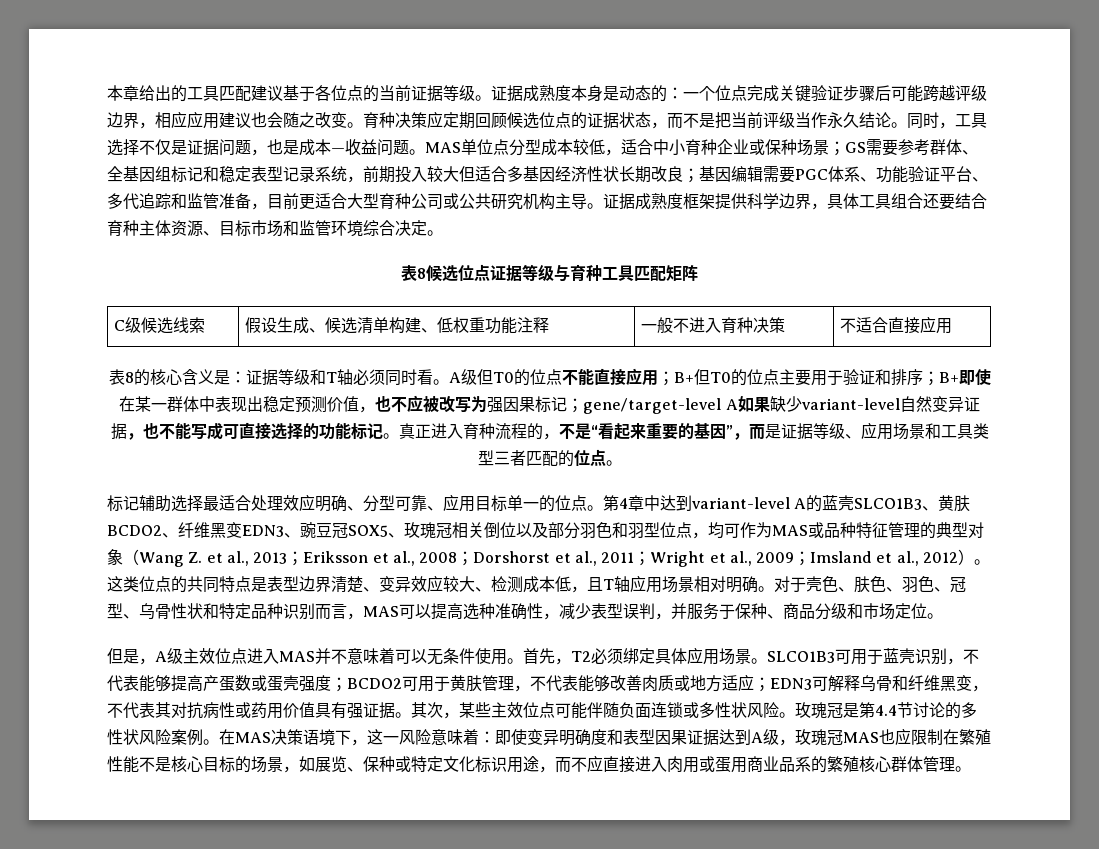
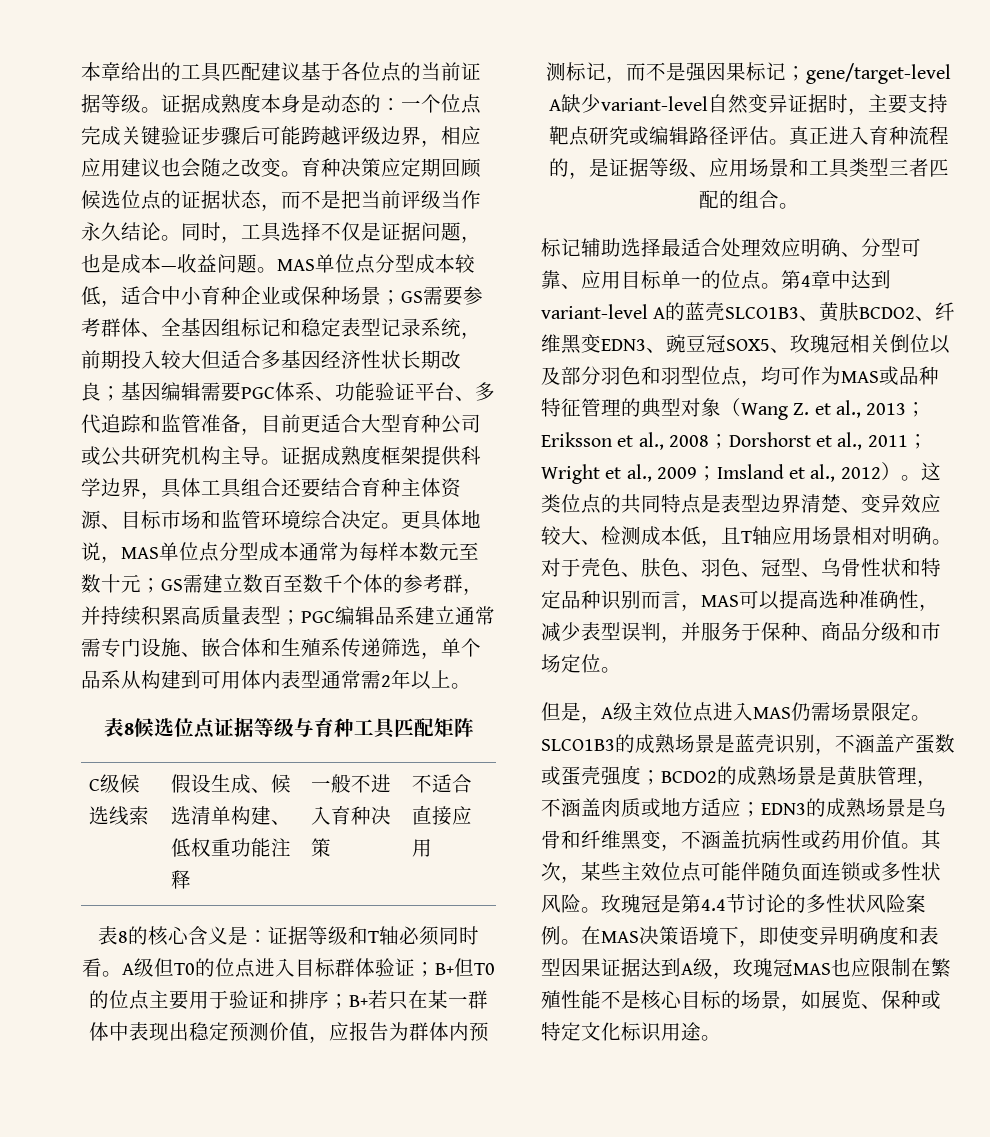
+ 更具体地说，MAS单位点分型成本通常为每样本数元至数十元；GS需建立数百至数千个体的参考群，并持续积累高质量表型；PGC编辑品系建立通常需专门设施、嵌合体和生殖系传递筛选，单个品系从构建到可用体内表型通常需2年以上。
- A级但T0的位点不能直接应用；B+但T0的位点主要用于验证和排序；B+即使在某一群体中表现出稳定预测价值，也不应被改写为强因果标记；gene/target-level A如果缺少variant-level自然变异证据，也不能写成可直接选择的功能标记。
+ A级但T0的位点进入目标群体验证；B+但T0的位点主要用于验证和排序；B+若只在某一群体中表现出稳定预测价值，应报告为群体内预测标记，而不是强因果标记；gene/target-level A缺少variant-level自然变异证据时，主要支持靶点研究或编辑路径评估。
- 真正进入育种流程的，不是“看起来重要的基因”，而是证据等级、应用场景和工具类型三者匹配的位点。
+ 真正进入育种流程的，是证据等级、应用场景和工具类型三者匹配的组合。
- 但是，A级主效位点进入MAS并不意味着可以无条件使用。首先，T2必须绑定具体应用场景。SLCO1B3可用于蓝壳识别，不代表能够提高产蛋数或蛋壳强度；BCDO2可用于黄肤管理，不代表能够改善肉质或地方适应；EDN3可解释乌骨和纤维黑变，不代表其对抗病性或药用价值具有强证据。
+ 但是，A级主效位点进入MAS仍需场景限定。SLCO1B3的成熟场景是蓝壳识别，不涵盖产蛋数或蛋壳强度；BCDO2的成熟场景是黄肤管理，不涵盖肉质或地方适应；EDN3的成熟场景是乌骨和纤维黑变，不涵盖抗病性或药用价值。
- 在MAS决策语境下，这一风险意味着：即使变异明确度和表型因果证据达到A级，玫瑰冠MAS也应限制在繁殖性能不是核心目标的场景，如展览、保种或特定文化标识用途，而不应直接进入肉用或蛋用商业品系的繁殖核心群体管理。
+ 在MAS决策语境下，即使变异明确度和表型因果证据达到A级，玫瑰冠MAS也应限制在繁殖性能不是核心目标的场景，如展览、保种或特定文化标识用途。

